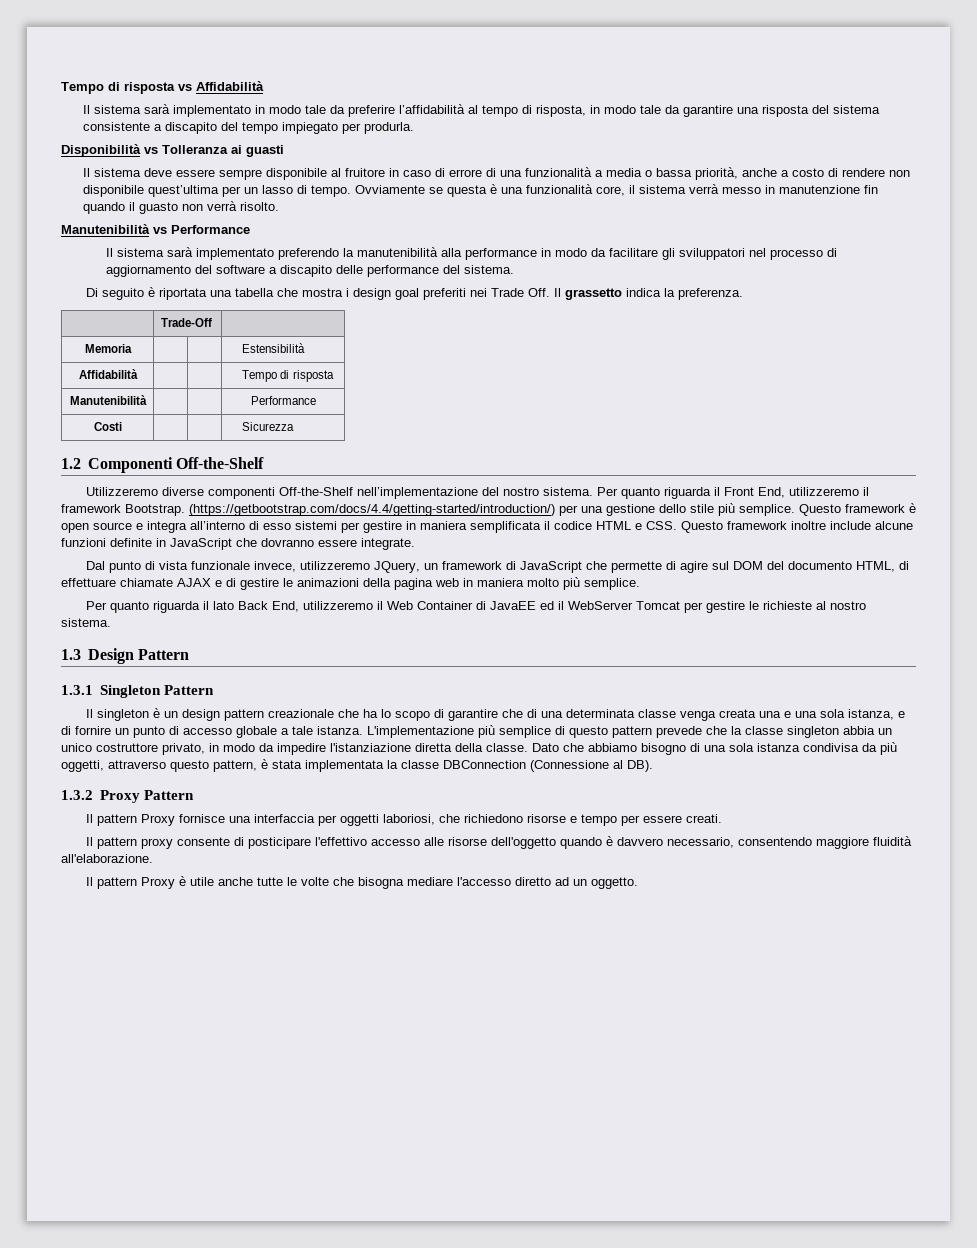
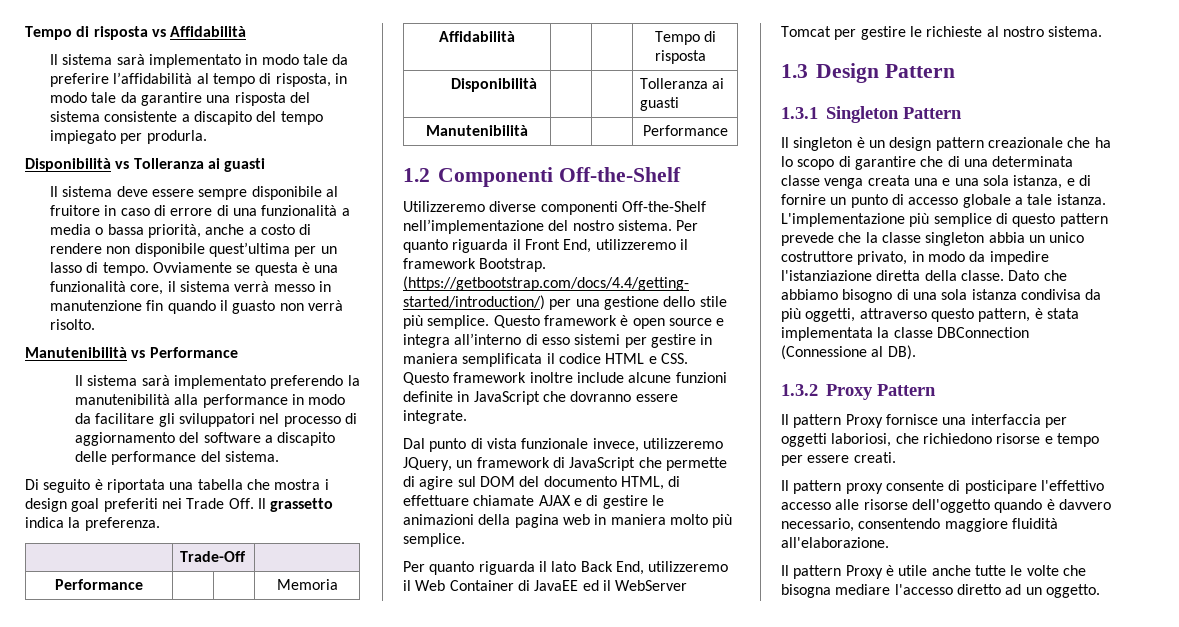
- Memoria | | | Estensibilità
+ Performance | | | Memoria
+ Disponibilità | | | Tolleranza ai guasti
- Costi | | | Sicurezza

